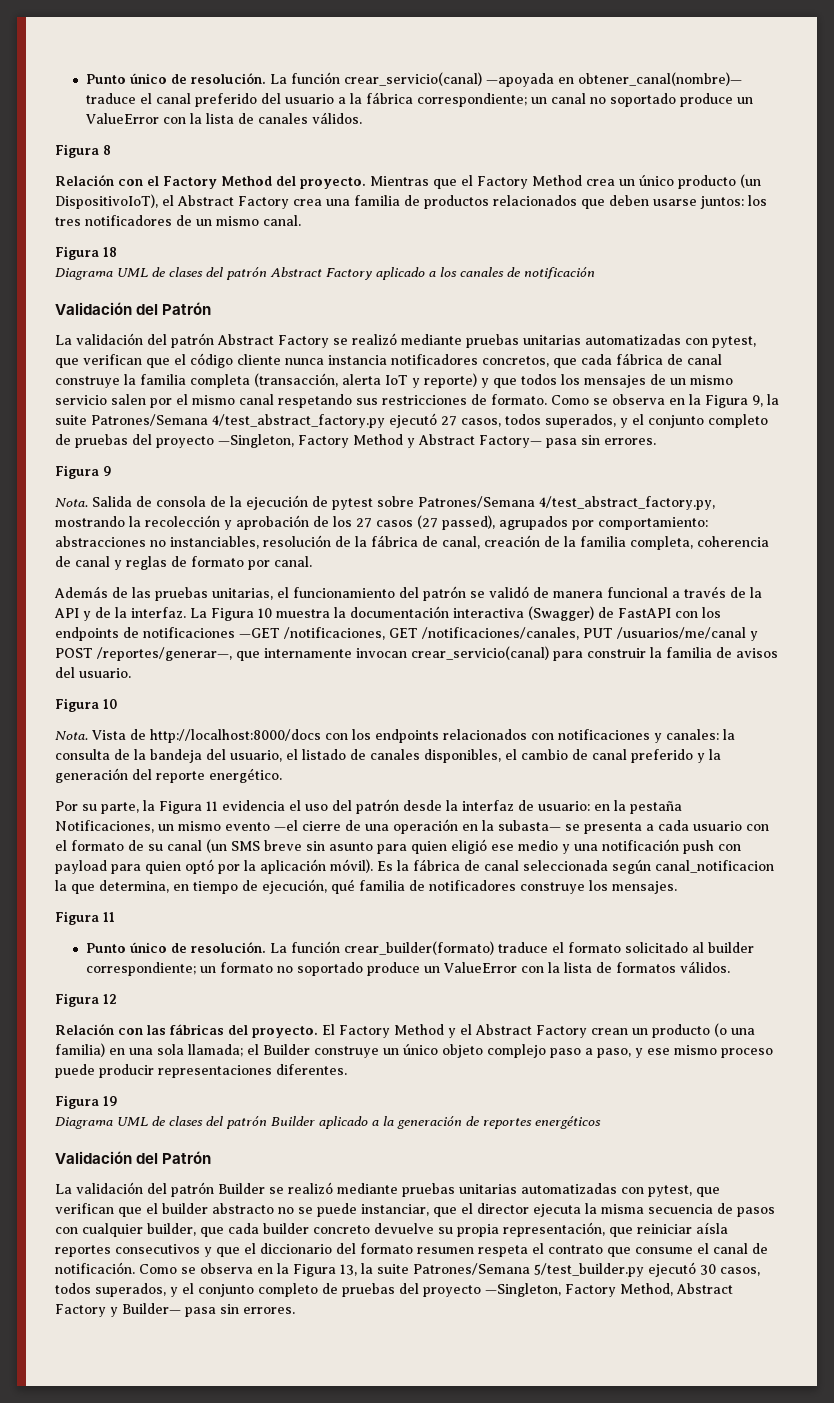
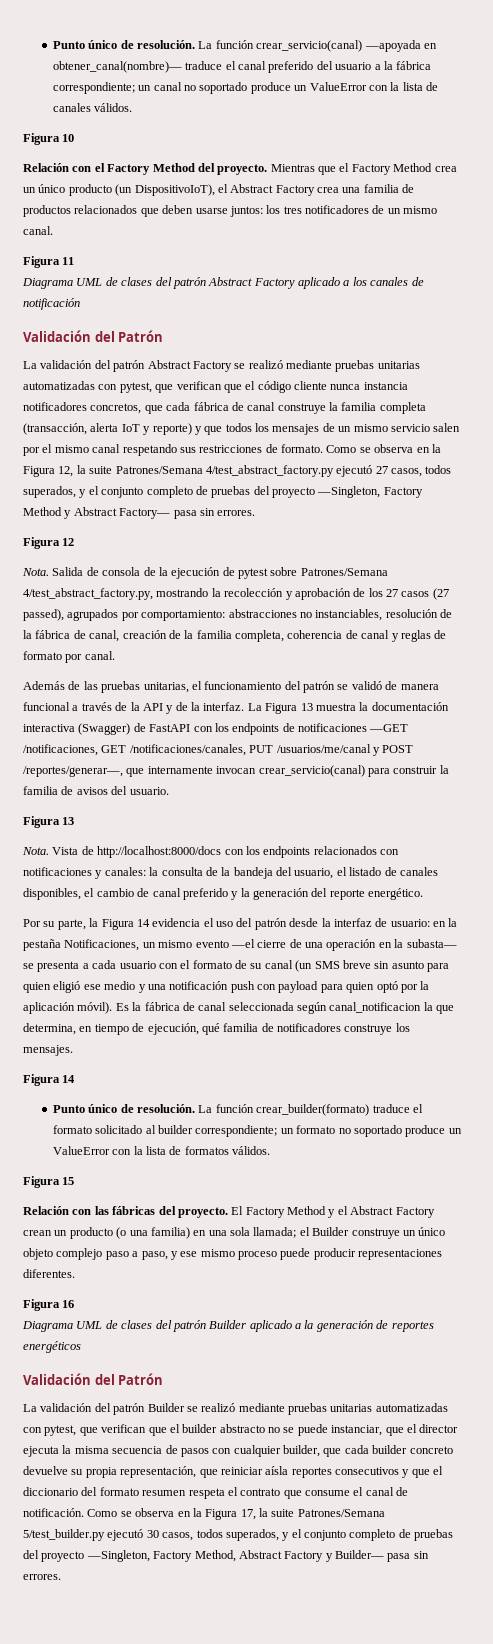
- Figura 8
+ Figura 10
- Figura 18
+ Figura 11
- Como se observa en la Figura 9, la suite Patrones/Semana 4/test_abstract_factory.py ejecutó 27 casos, todos superados, y el conjunto completo de pruebas del proyecto —Singleton, Factory Method y Abstract Factory— pasa sin errores.
+ Como se observa en la Figura 12, la suite Patrones/Semana 4/test_abstract_factory.py ejecutó 27 casos, todos superados, y el conjunto completo de pruebas del proyecto —Singleton, Factory Method y Abstract Factory— pasa sin errores.
- Figura 9
+ Figura 12
- La Figura 10 muestra la documentación interactiva (Swagger) de FastAPI con los endpoints de notificaciones —GET /notificaciones, GET /notificaciones/canales, PUT /usuarios/me/canal y POST /reportes/generar—, que internamente invocan crear_servicio(canal) para construir la familia de avisos del usuario.
- Figura 10
+ La Figura 13 muestra la documentación interactiva (Swagger) de FastAPI con los endpoints de notificaciones —GET /notificaciones, GET /notificaciones/canales, PUT /usuarios/me/canal y POST /reportes/generar—, que internamente invocan crear_servicio(canal) para construir la familia de avisos del usuario.
+ Figura 13
- Por su parte, la Figura 11 evidencia el uso del patrón desde la interfaz de usuario:
+ Por su parte, la Figura 14 evidencia el uso del patrón desde la interfaz de usuario:
  Es la fábrica de canal seleccionada según canal_notificacion la que determina, en tiempo de ejecución, qué familia de notificadores construye los mensajes.
- Figura 11
+ Figura 14
- Figura 12
+ Figura 15
- Figura 19
+ Figura 16
- Como se observa en la Figura 13, la suite Patrones/Semana 5/test_builder.py ejecutó 30 casos, todos superados, y el conjunto completo de pruebas del proyecto —Singleton, Factory Method, Abstract Factory y Builder— pasa sin errores.
+ Como se observa en la Figura 17, la suite Patrones/Semana 5/test_builder.py ejecutó 30 casos, todos superados, y el conjunto completo de pruebas del proyecto —Singleton, Factory Method, Abstract Factory y Builder— pasa sin errores.

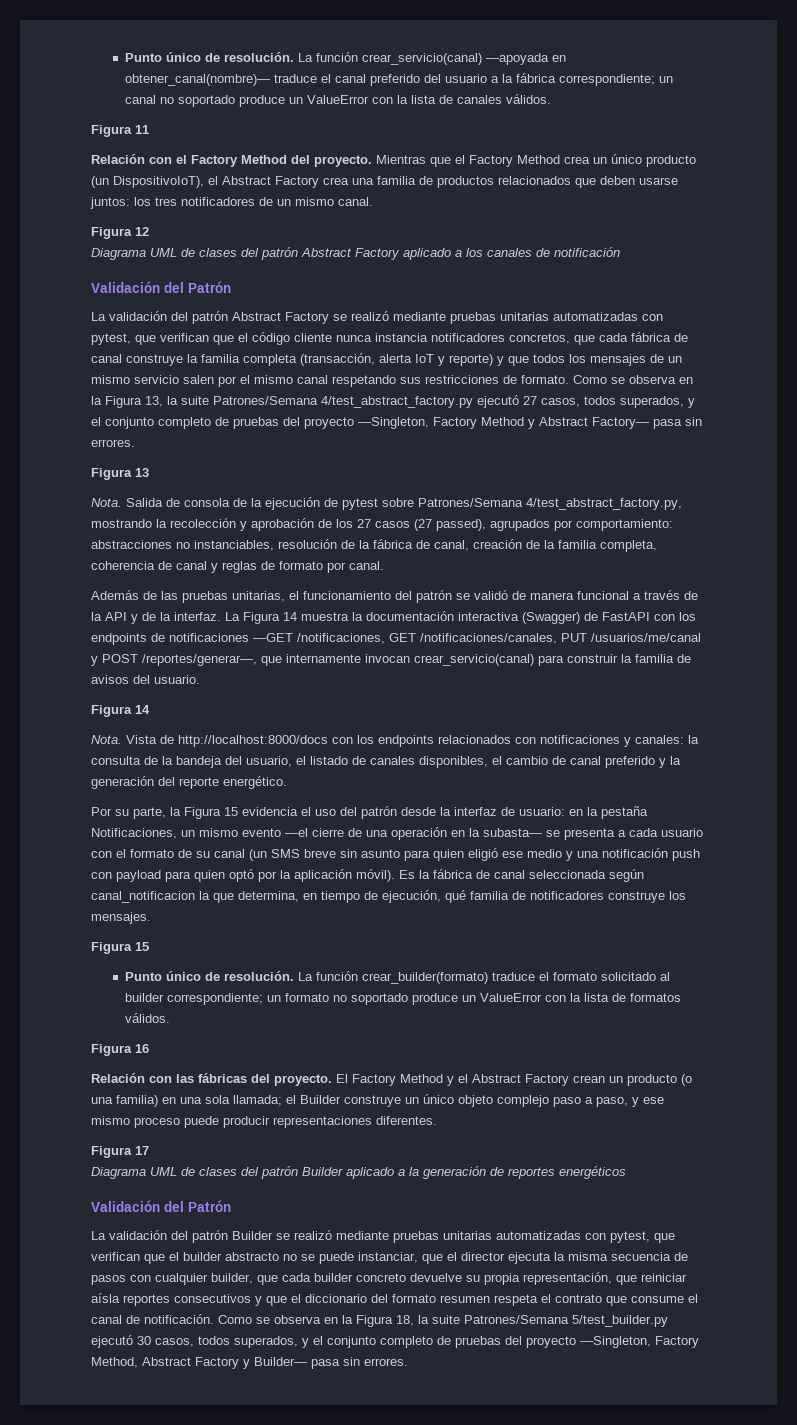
- Figura 10
+ Figura 11
- Figura 11
+ Figura 12
- Como se observa en la Figura 12, la suite Patrones/Semana 4/test_abstract_factory.py ejecutó 27 casos, todos superados, y el conjunto completo de pruebas del proyecto —Singleton, Factory Method y Abstract Factory— pasa sin errores.
+ Como se observa en la Figura 13, la suite Patrones/Semana 4/test_abstract_factory.py ejecutó 27 casos, todos superados, y el conjunto completo de pruebas del proyecto —Singleton, Factory Method y Abstract Factory— pasa sin errores.
- Figura 12
+ Figura 13
- La Figura 13 muestra la documentación interactiva (Swagger) de FastAPI con los endpoints de notificaciones —GET /notificaciones, GET /notificaciones/canales, PUT /usuarios/me/canal y POST /reportes/generar—, que internamente invocan crear_servicio(canal) para construir la familia de avisos del usuario.
- Figura 13
+ La Figura 14 muestra la documentación interactiva (Swagger) de FastAPI con los endpoints de notificaciones —GET /notificaciones, GET /notificaciones/canales, PUT /usuarios/me/canal y POST /reportes/generar—, que internamente invocan crear_servicio(canal) para construir la familia de avisos del usuario.
+ Figura 14
- Por su parte, la Figura 14 evidencia el uso del patrón desde la interfaz de usuario:
+ Por su parte, la Figura 15 evidencia el uso del patrón desde la interfaz de usuario:
  Es la fábrica de canal seleccionada según canal_notificacion la que determina, en tiempo de ejecución, qué familia de notificadores construye los mensajes.
- Figura 14
+ Figura 15
- Figura 15
+ Figura 16
- Figura 16
+ Figura 17
- Como se observa en la Figura 17, la suite Patrones/Semana 5/test_builder.py ejecutó 30 casos, todos superados, y el conjunto completo de pruebas del proyecto —Singleton, Factory Method, Abstract Factory y Builder— pasa sin errores.
+ Como se observa en la Figura 18, la suite Patrones/Semana 5/test_builder.py ejecutó 30 casos, todos superados, y el conjunto completo de pruebas del proyecto —Singleton, Factory Method, Abstract Factory y Builder— pasa sin errores.

